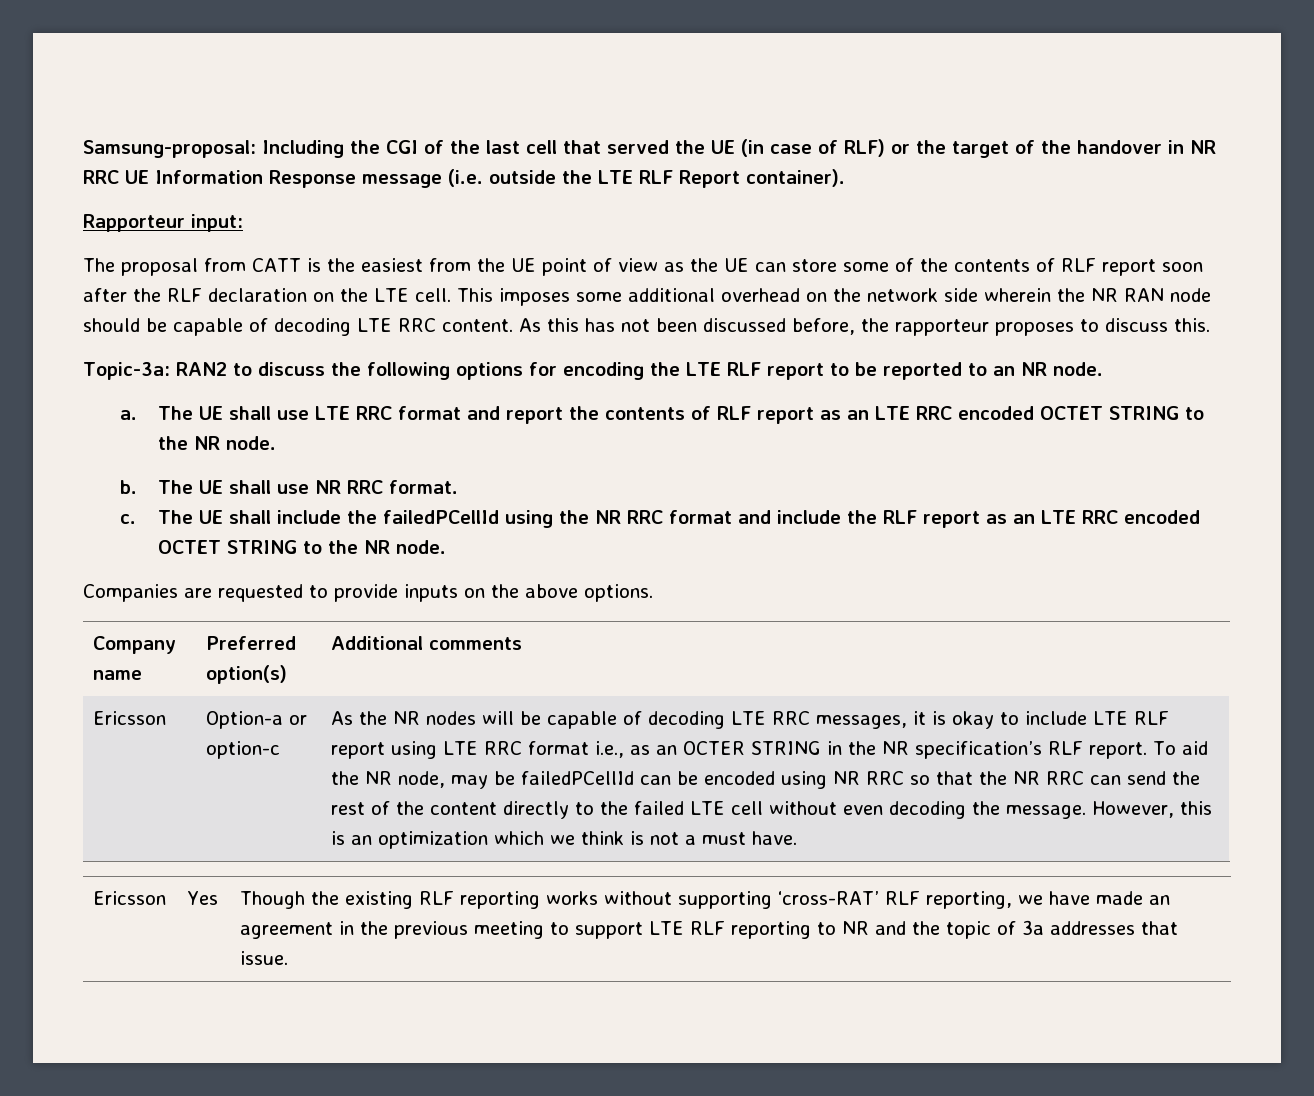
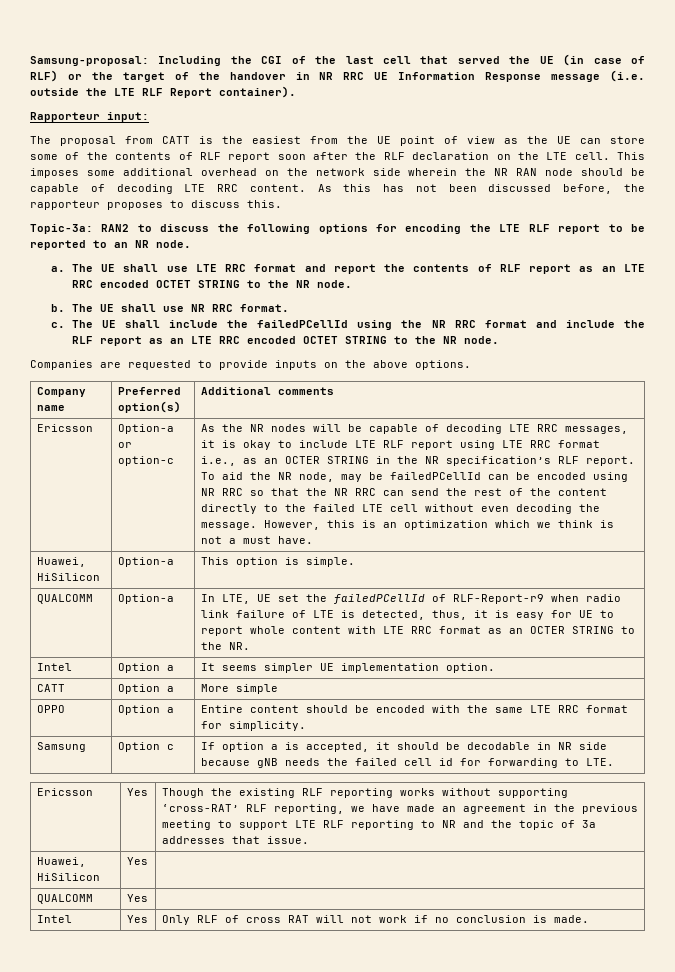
+ Huawei, HiSilicon | Option-a | This option is simple.
+ QUALCOMM | Option-a | In LTE, UE set the failedPCellId of RLF-Report-r9 when radio link failure of LTE is detected, thus, it is easy for UE to report whole content with LTE RRC format as an OCTER STRING to the NR.
+ Intel | Option a | It seems simpler UE implementation option.
+ CATT | Option a | More simple
+ OPPO | Option a | Entire content should be encoded with the same LTE RRC format for simplicity.
+ Samsung | Option c | If option a is accepted, it should be decodable in NR side because gNB needs the failed cell id for forwarding to LTE.
+ Huawei, HiSilicon | Yes |
+ QUALCOMM | Yes |
+ Intel | Yes | Only RLF of cross RAT will not work if no conclusion is made.

